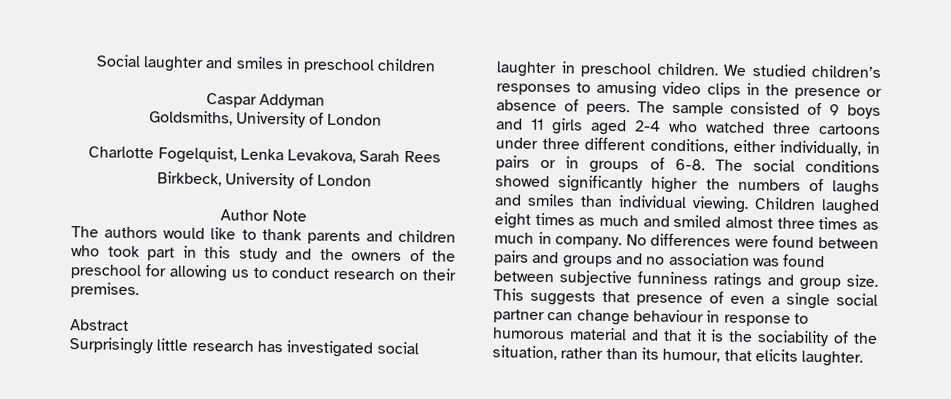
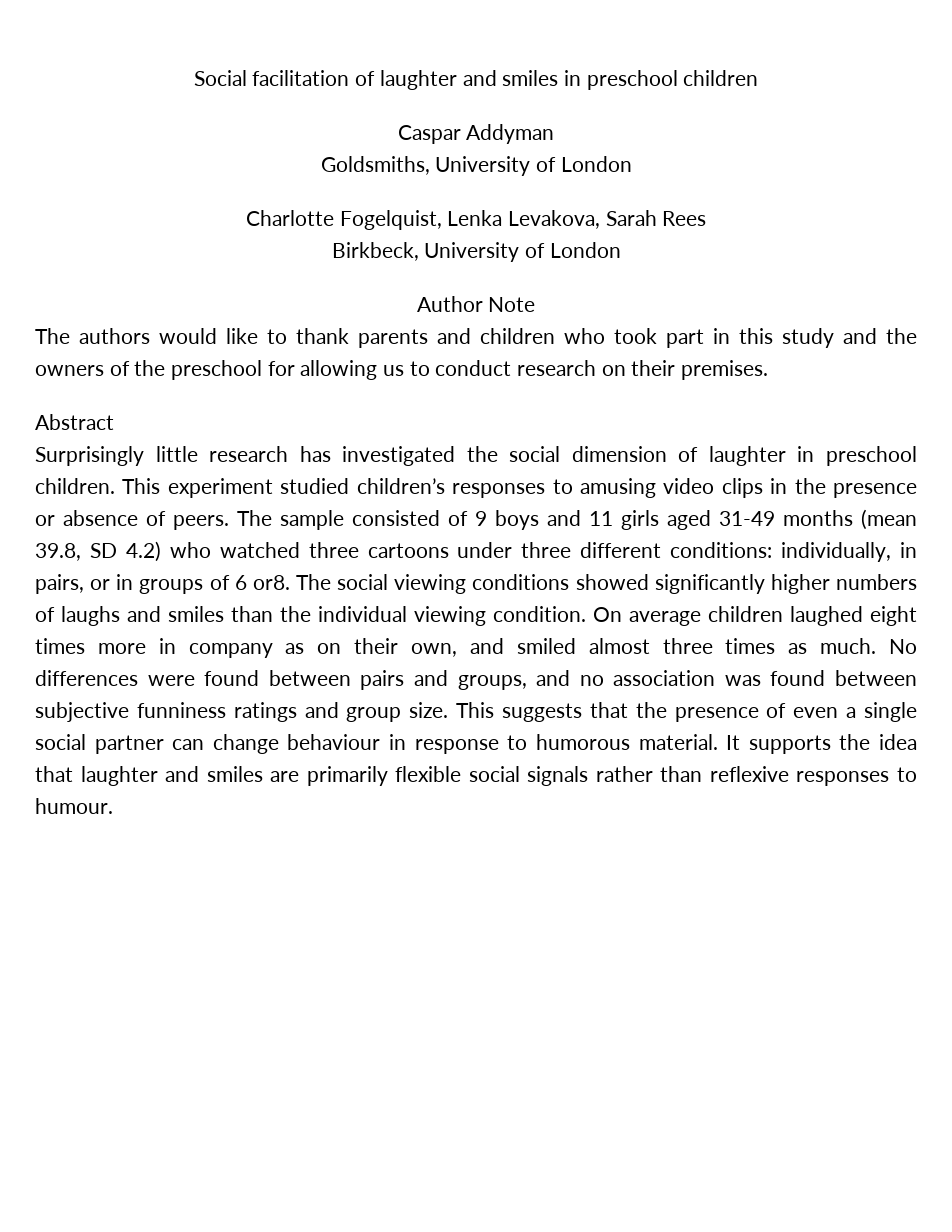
- Social laughter and smiles in preschool children
+ Social facilitation of laughter and smiles in preschool children
- Surprisingly little research has investigated social laughter in preschool children.
+ Surprisingly little research has investigated the social dimension of laughter in preschool children.
- We studied children’s responses to amusing video clips in the presence or absence of peers.
+ This experiment studied children’s responses to amusing video clips in the presence or absence of peers.
- The sample consisted of 9 boys and 11 girls aged 2-4 who watched three cartoons under three different conditions, either individually, in pairs or in groups of 6-8.
+ The sample consisted of 9 boys and 11 girls aged 31-49 months (mean 39.8, SD 4.2) who watched three cartoons under three different conditions: individually, in pairs, or in groups of 6 or8.
- The social conditions showed significantly higher the numbers of laughs and smiles than individual viewing. Children laughed eight times as much and smiled almost three times as much in company.
+ The social viewing conditions showed significantly higher numbers of laughs and smiles than the individual viewing condition. On average children laughed eight times more in company as on their own, and smiled almost three times as much.
- No differences were found between pairs and groups and no association was found between subjective funniness ratings and group size.
+ No differences were found between pairs and groups, and no association was found between subjective funniness ratings and group size.
- This suggests that presence of even a single social partner can change behaviour in response to humorous material and that it is the sociability of the situation, rather than its humour, that elicits laughter.
+ This suggests that the presence of even a single social partner can change behaviour in response to humorous material. It supports the idea that laughter and smiles are primarily flexible social signals rather than reflexive responses to humour.

